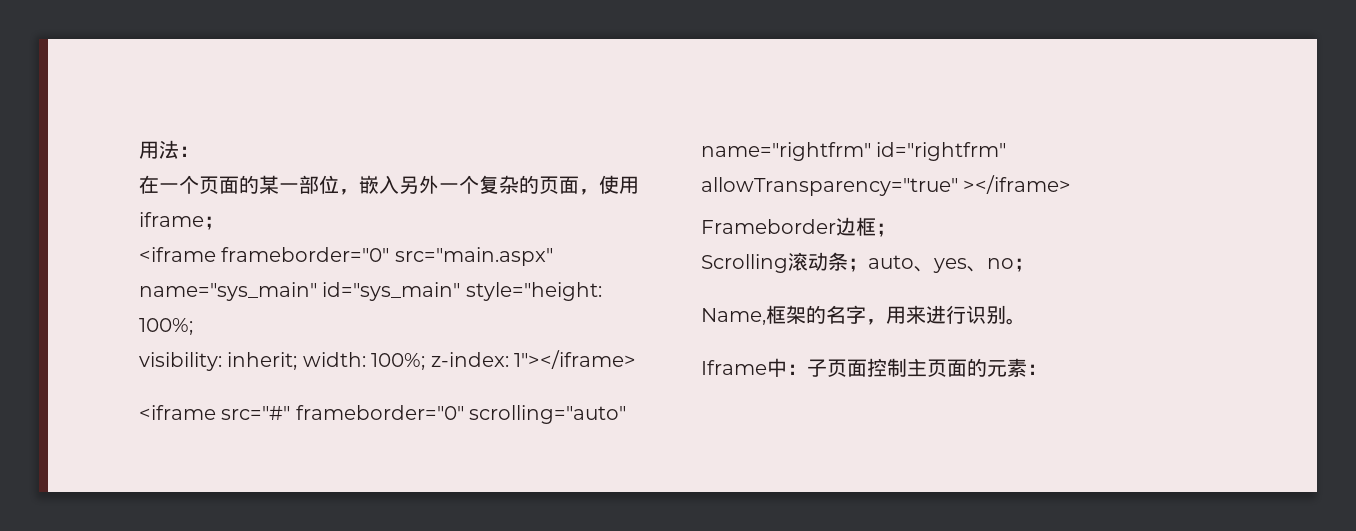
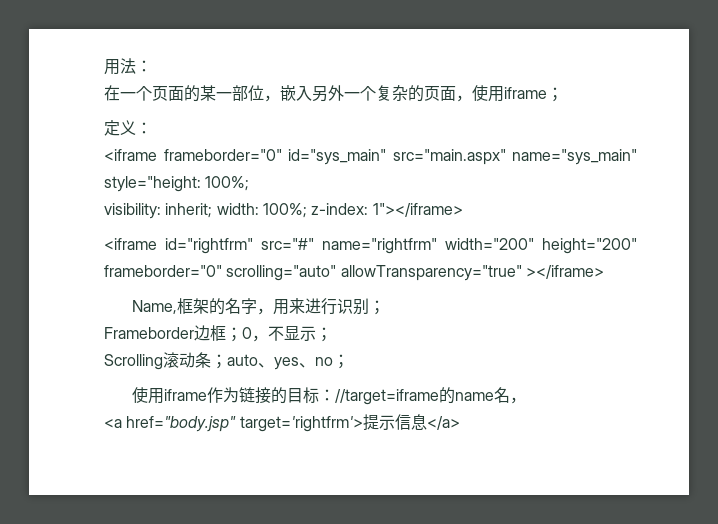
+ 定义：
- <iframe frameborder="0" src="main.aspx" name="sys_main" id="sys_main" style="height: 100%;
+ <iframe frameborder="0" id="sys_main" src="main.aspx" name="sys_main" style="height: 100%;
- <iframe src="#" frameborder="0" scrolling="auto" name="rightfrm" id="rightfrm" allowTransparency="true" ></iframe>
+ <iframe id="rightfrm" src="#" name="rightfrm" width="200" height="200" frameborder="0" scrolling="auto" allowTransparency="true" ></iframe>
+ Name,框架的名字，用来进行识别；
- Frameborder边框；
+ Frameborder边框；0，不显示；
- Name,框架的名字，用来进行识别。
- Iframe中：子页面控制主页面的元素：
+ 使用iframe作为链接的目标：//target=iframe的name名，
+ <a href="body.jsp" target='rightfrm'>提示信息</a>

